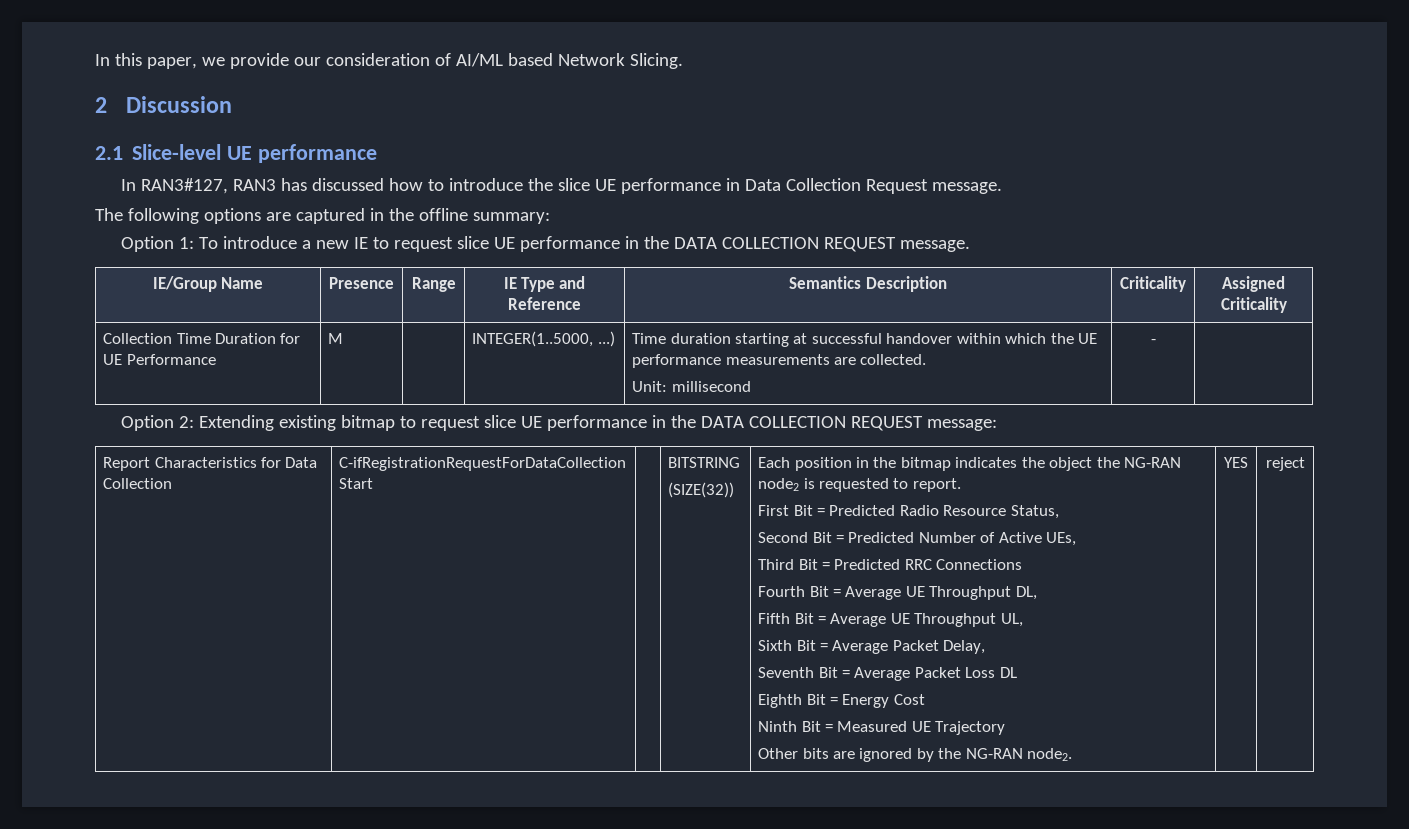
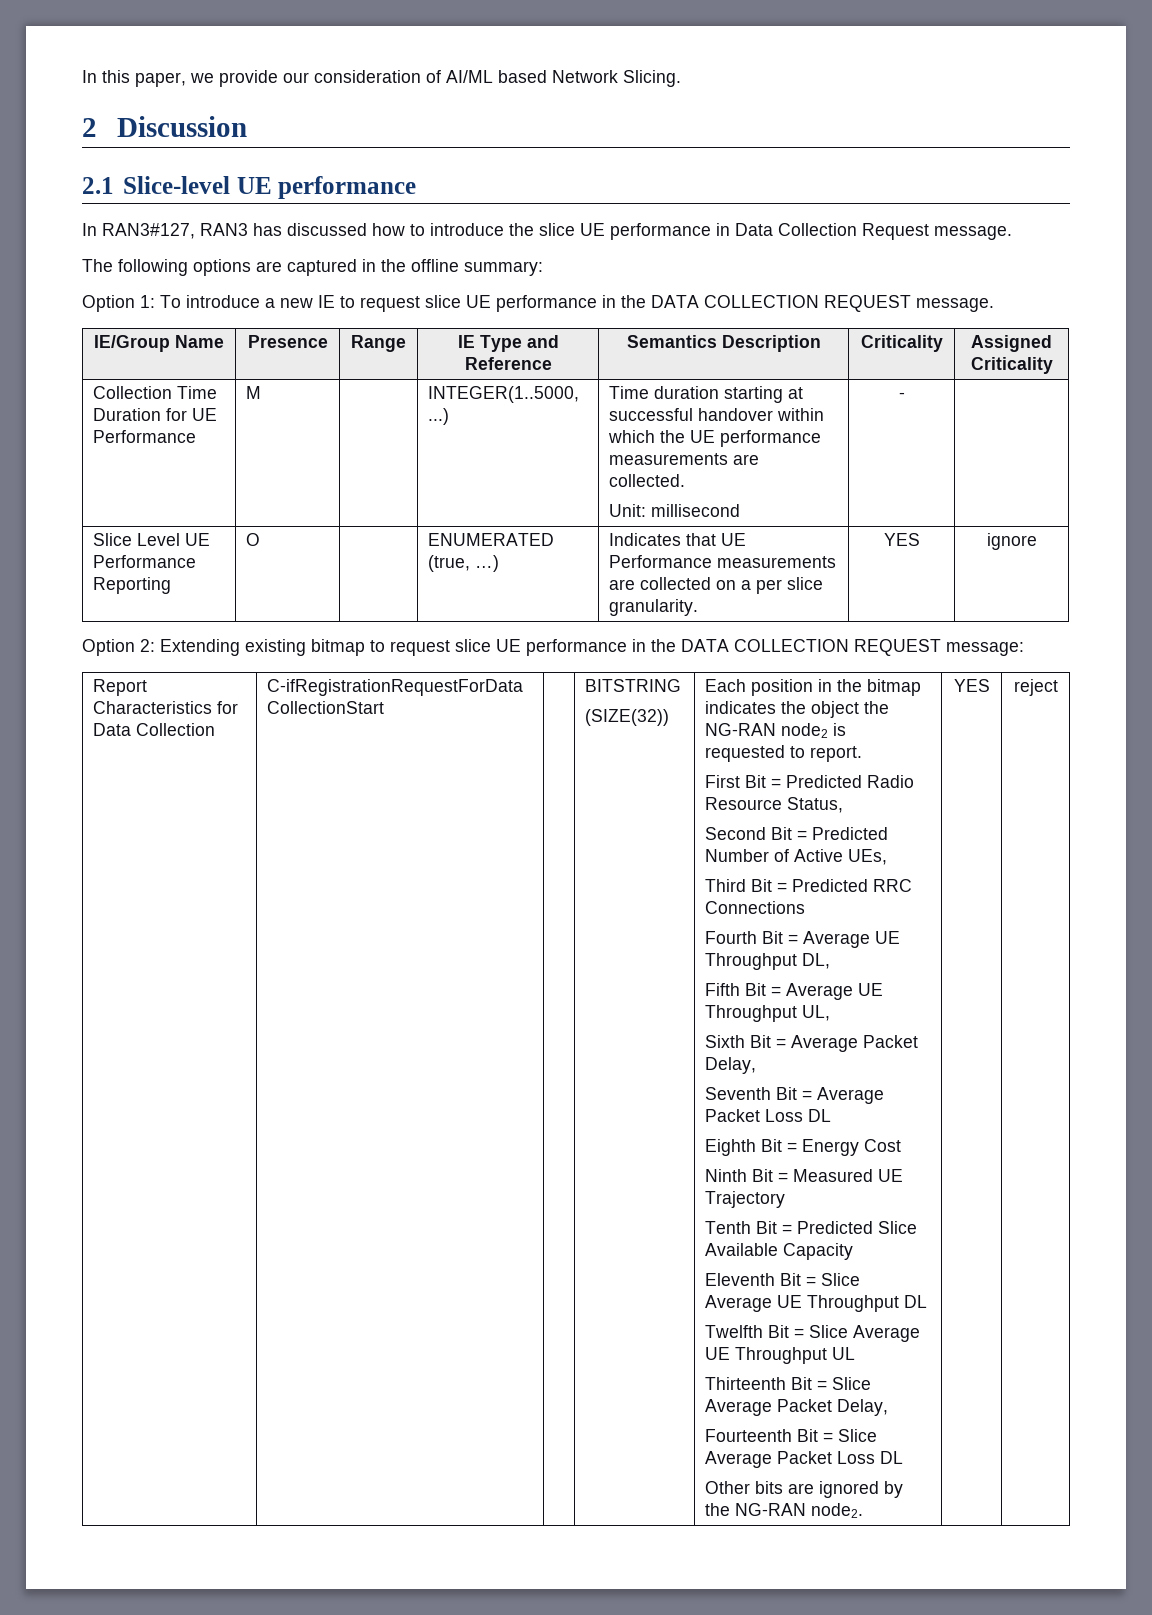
+ Slice Level UE Performance Reporting | O | | ENUMERATED (true, …) | Indicates that UE Performance measurements are collected on a per slice granularity. | YES | ignore
+ Tenth Bit = Predicted Slice Available Capacity
+ Eleventh Bit = Slice Average UE Throughput DL
+ Twelfth Bit = Slice Average UE Throughput UL
+ Thirteenth Bit = Slice Average Packet Delay,
+ Fourteenth Bit = Slice Average Packet Loss DL

